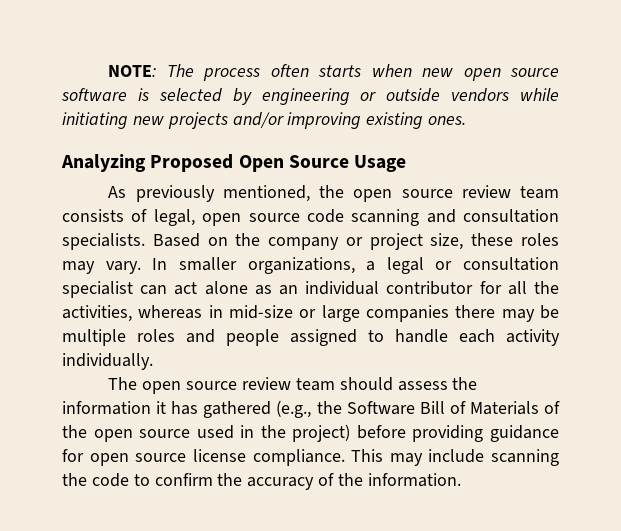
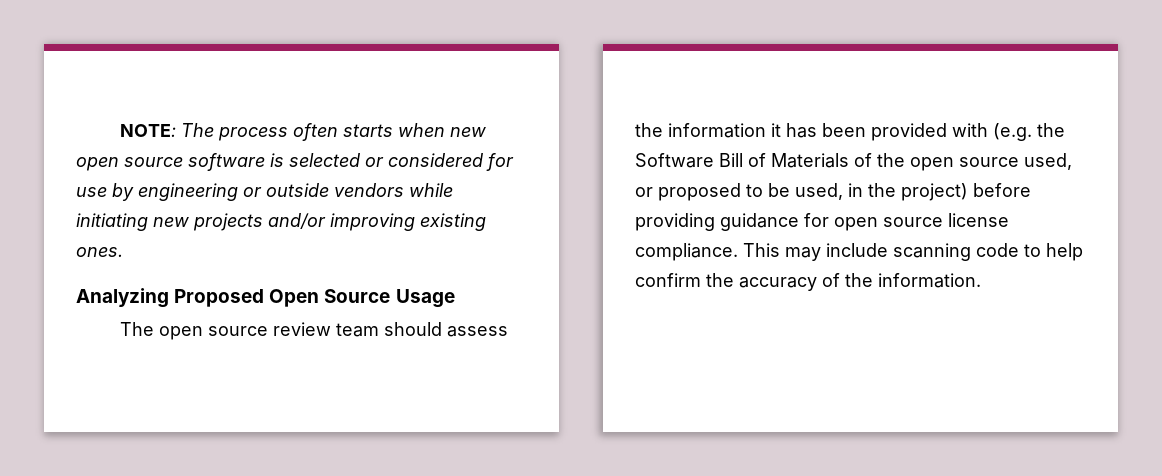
- NOTE: The process often starts when new open source software is selected by engineering or outside vendors while initiating new projects and/or improving existing ones.
+ NOTE: The process often starts when new open source software is selected or considered for use by engineering or outside vendors while initiating new projects and/or improving existing ones.
- As previously mentioned, the open source review team consists of legal, open source code scanning and consultation specialists. Based on the company or project size, these roles may vary. In smaller organizations, a legal or consultation specialist can act alone as an individual contributor for all the activities, whereas in mid-size or large companies there may be multiple roles and people assigned to handle each activity individually.
- The open source review team should assess the information it has gathered (e.g., the Software Bill of Materials of the open source used in the project) before providing guidance for open source license compliance.
+ The open source review team should assess the information it has been provided with (e.g. the Software Bill of Materials of the open source used, or proposed to be used, in the project) before providing guidance for open source license compliance.
- This may include scanning the code to confirm the accuracy of the information.
+ This may include scanning code to help confirm the accuracy of the information.

